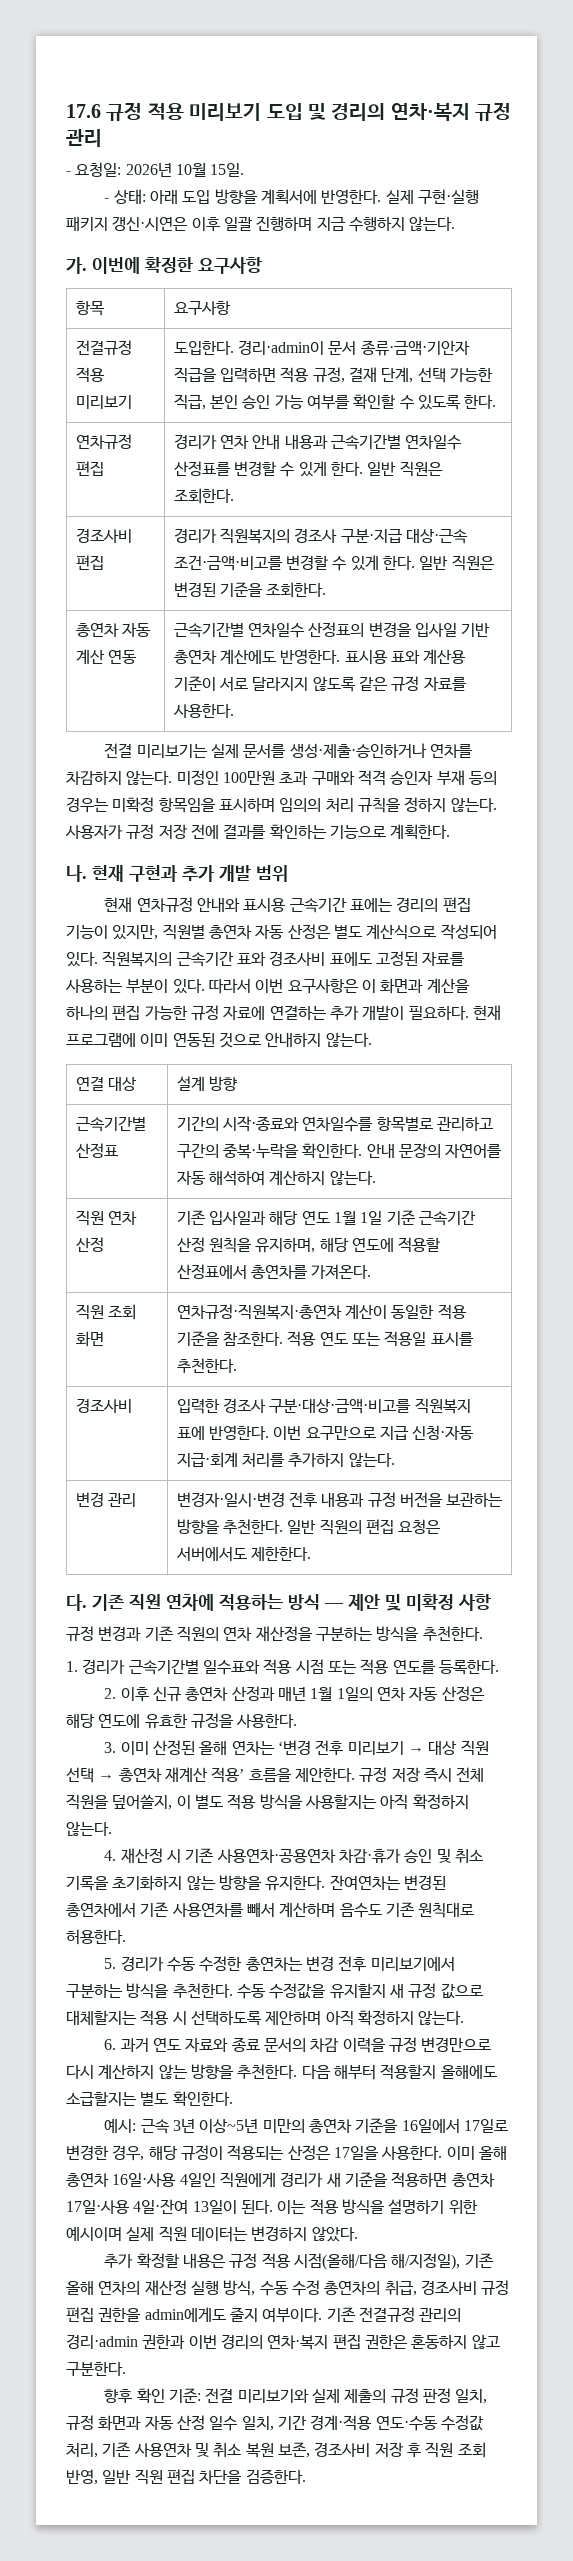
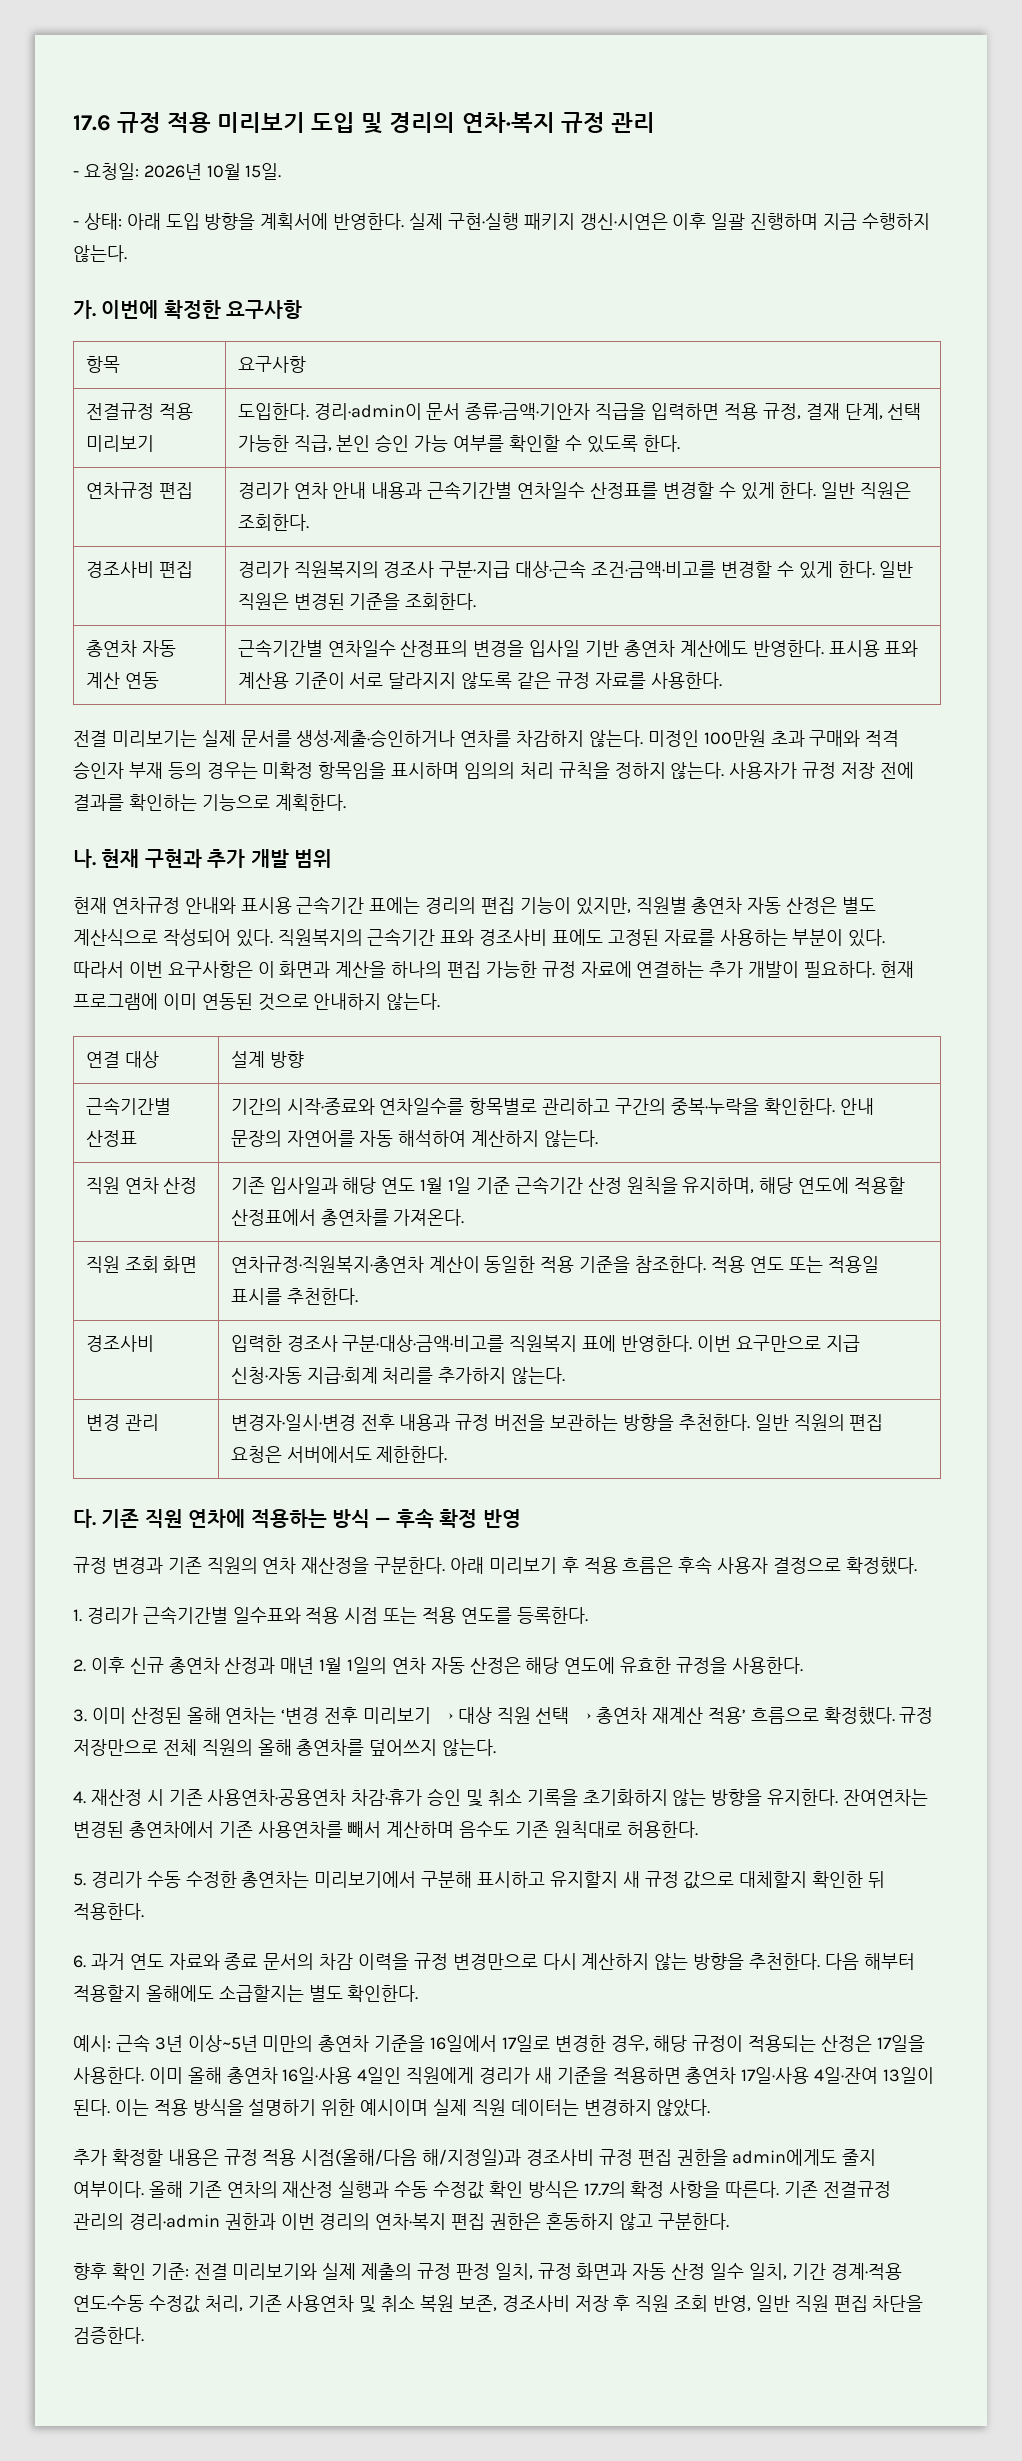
- 기존 직원 연차에 적용하는 방식 — 제안 및 미확정 사항
+ 기존 직원 연차에 적용하는 방식 — 후속 확정 반영
- 규정 변경과 기존 직원의 연차 재산정을 구분하는 방식을 추천한다.
+ 규정 변경과 기존 직원의 연차 재산정을 구분한다. 아래 미리보기 후 적용 흐름은 후속 사용자 결정으로 확정했다.
- 3. 이미 산정된 올해 연차는 ‘변경 전후 미리보기 → 대상 직원 선택 → 총연차 재계산 적용’ 흐름을 제안한다. 규정 저장 즉시 전체 직원을 덮어쓸지, 이 별도 적용 방식을 사용할지는 아직 확정하지 않는다.
+ 3. 이미 산정된 올해 연차는 ‘변경 전후 미리보기 → 대상 직원 선택 → 총연차 재계산 적용’ 흐름으로 확정했다. 규정 저장만으로 전체 직원의 올해 총연차를 덮어쓰지 않는다.
- 5. 경리가 수동 수정한 총연차는 변경 전후 미리보기에서 구분하는 방식을 추천한다. 수동 수정값을 유지할지 새 규정 값으로 대체할지는 적용 시 선택하도록 제안하며 아직 확정하지 않는다.
+ 5. 경리가 수동 수정한 총연차는 미리보기에서 구분해 표시하고 유지할지 새 규정 값으로 대체할지 확인한 뒤 적용한다.
- 추가 확정할 내용은 규정 적용 시점(올해/다음 해/지정일), 기존 올해 연차의 재산정 실행 방식, 수동 수정 총연차의 취급, 경조사비 규정 편집 권한을 admin에게도 줄지 여부이다.
+ 추가 확정할 내용은 규정 적용 시점(올해/다음 해/지정일)과 경조사비 규정 편집 권한을 admin에게도 줄지 여부이다.
+ 올해 기존 연차의 재산정 실행과 수동 수정값 확인 방식은 17.7의 확정 사항을 따른다.

